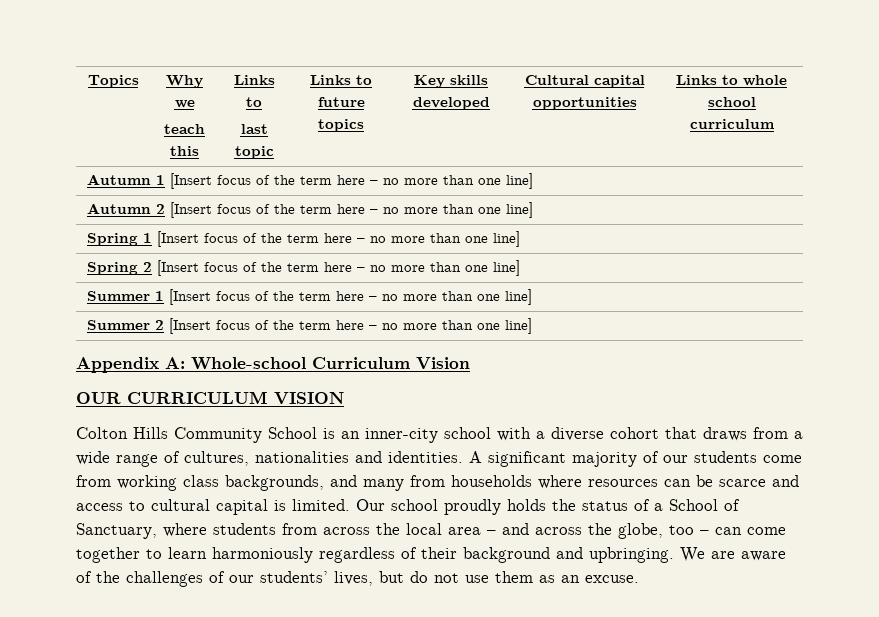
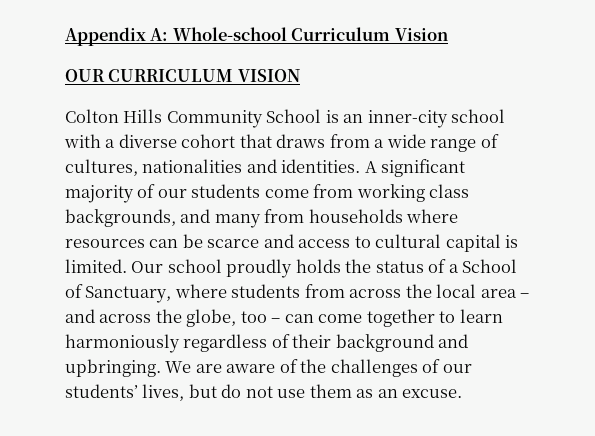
- Topics | Why we
- teach this | Links to
- last topic | Links to future topics | Key skills developed | Cultural capital opportunities | Links to whole school curriculum
- Autumn 1 [Insert focus of the term here – no more than one line]
- Autumn 2 [Insert focus of the term here – no more than one line]
- Spring 1 [Insert focus of the term here – no more than one line]
- Spring 2 [Insert focus of the term here – no more than one line]
- Summer 1 [Insert focus of the term here – no more than one line]
- Summer 2 [Insert focus of the term here – no more than one line]

